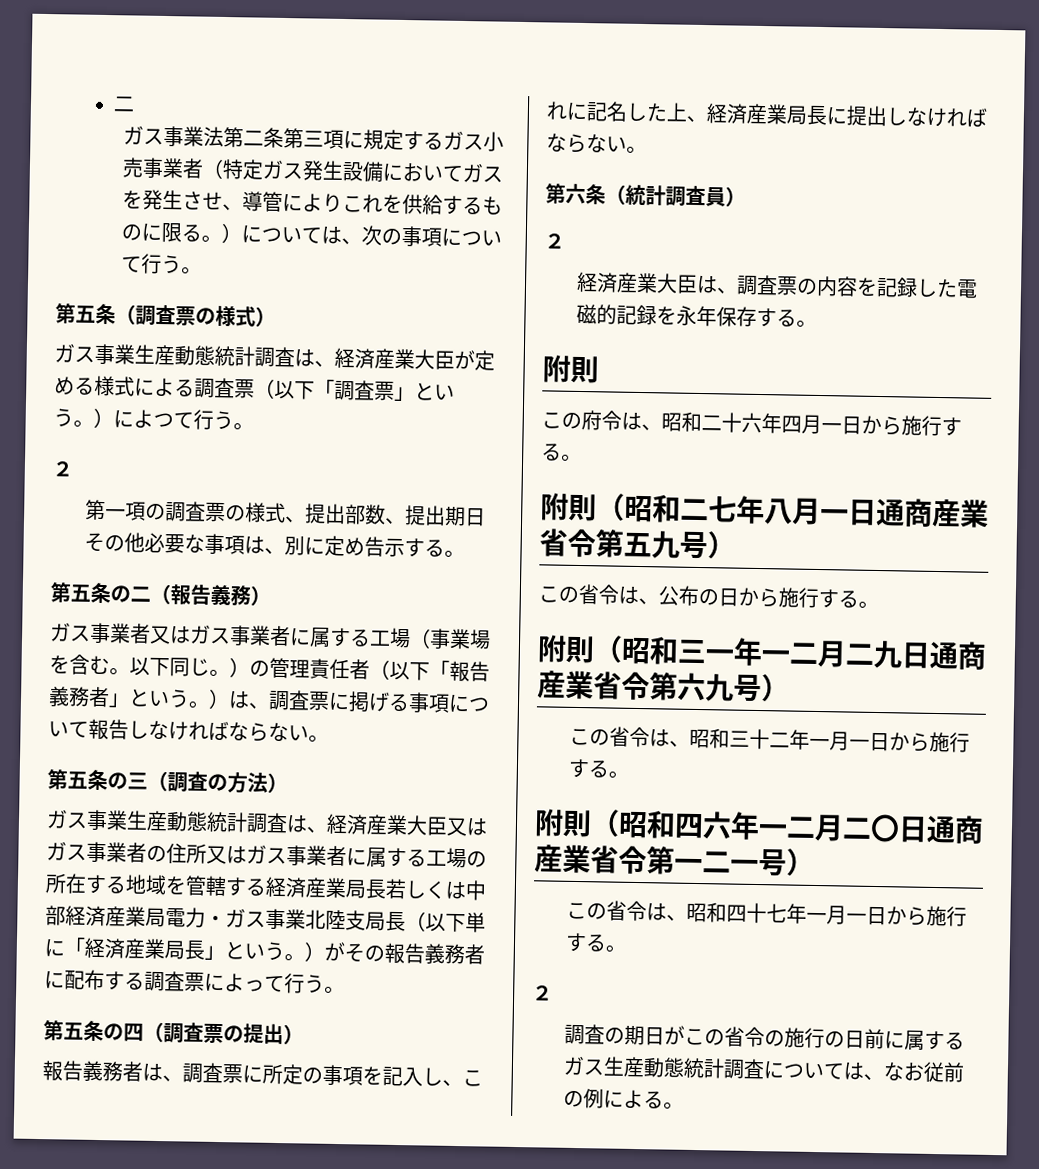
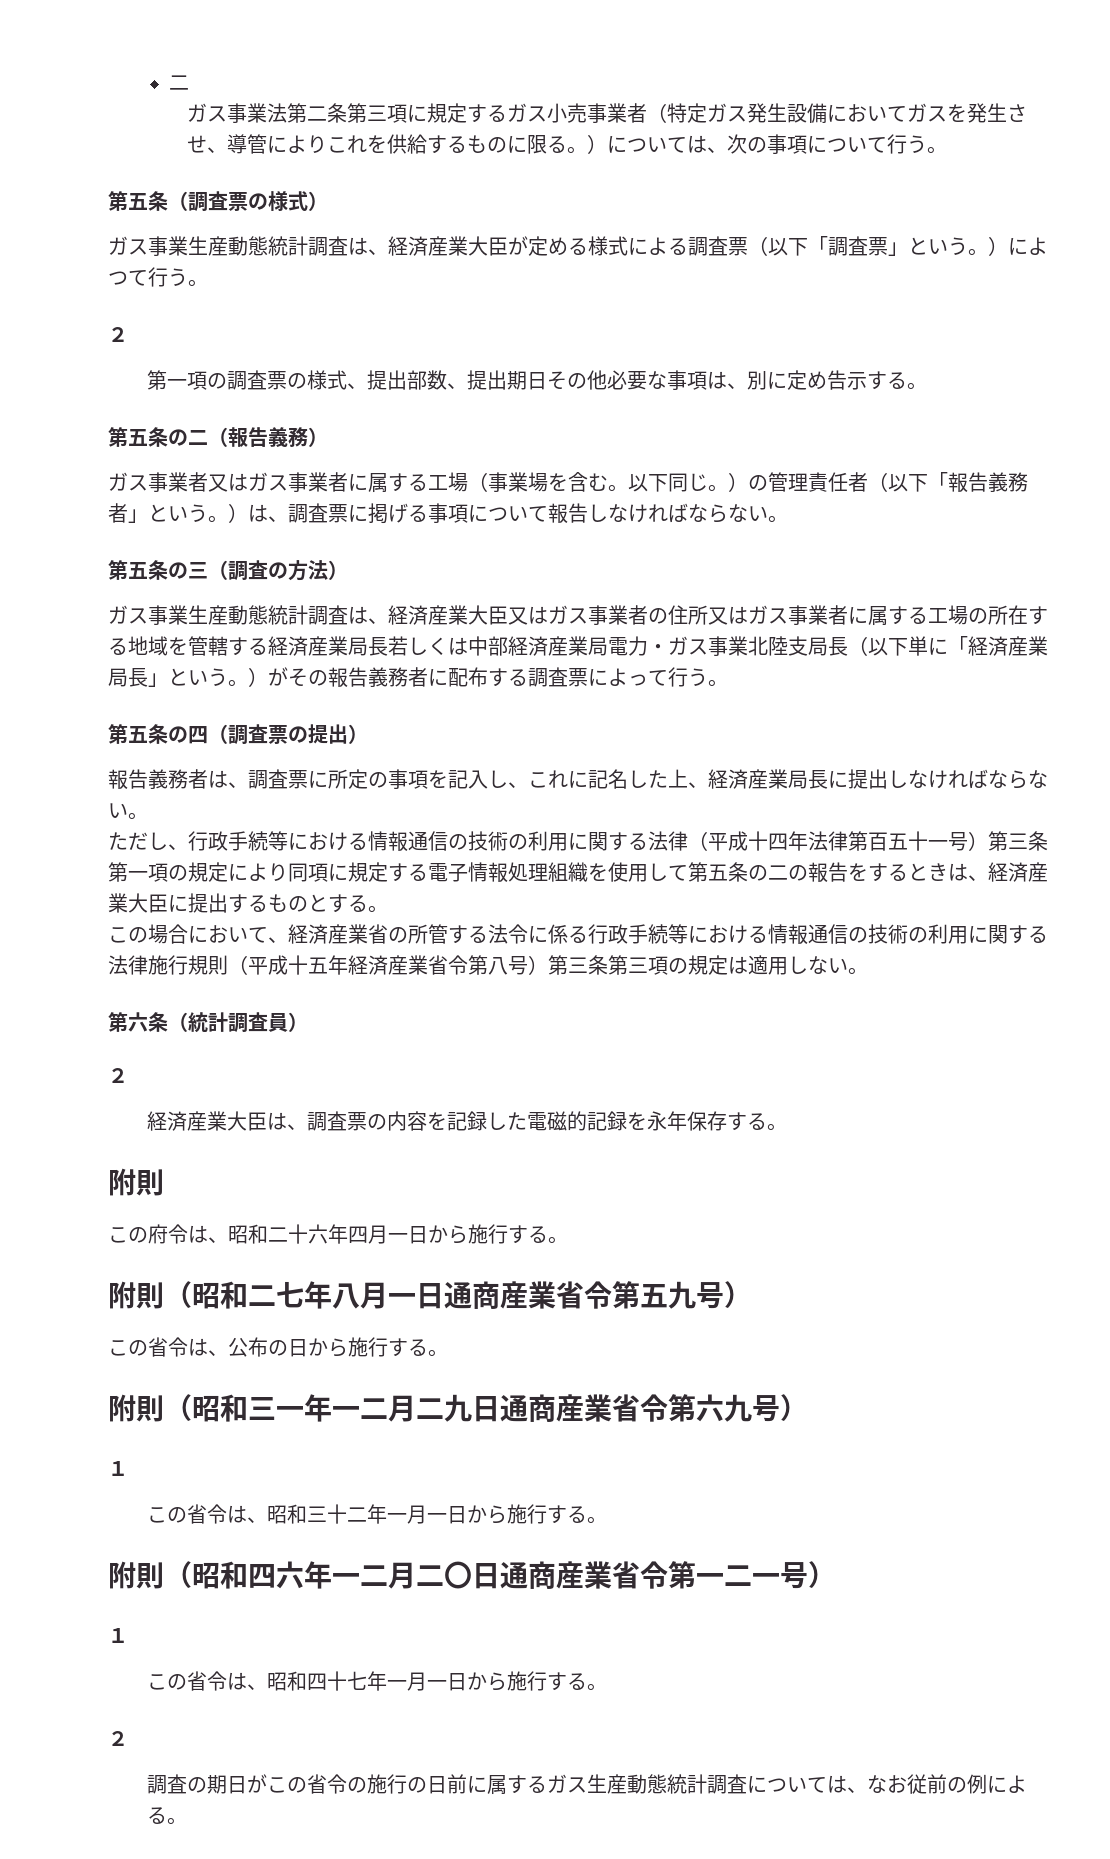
+ ただし、行政手続等における情報通信の技術の利用に関する法律（平成十四年法律第百五十一号）第三条第一項の規定により同項に規定する電子情報処理組織を使用して第五条の二の報告をするときは、経済産業大臣に提出するものとする。
+ この場合において、経済産業省の所管する法令に係る行政手続等における情報通信の技術の利用に関する法律施行規則（平成十五年経済産業省令第八号）第三条第三項の規定は適用しない。
  附則（昭和三一年一二月二九日通商産業省令第六九号）
+ １
  附則（昭和四六年一二月二〇日通商産業省令第一二一号）
+ １

